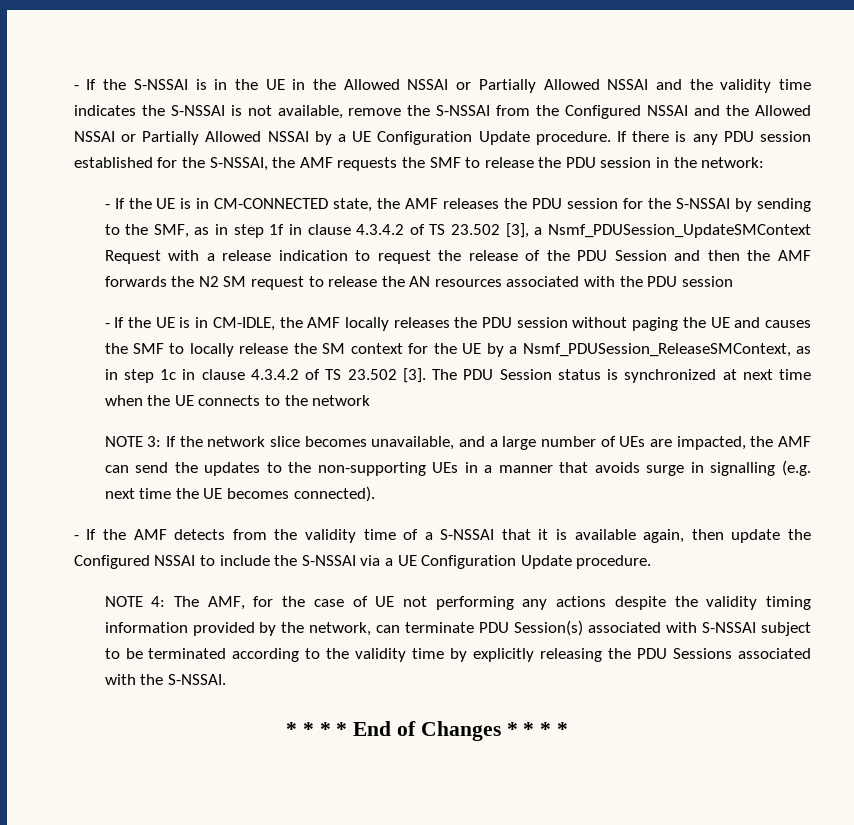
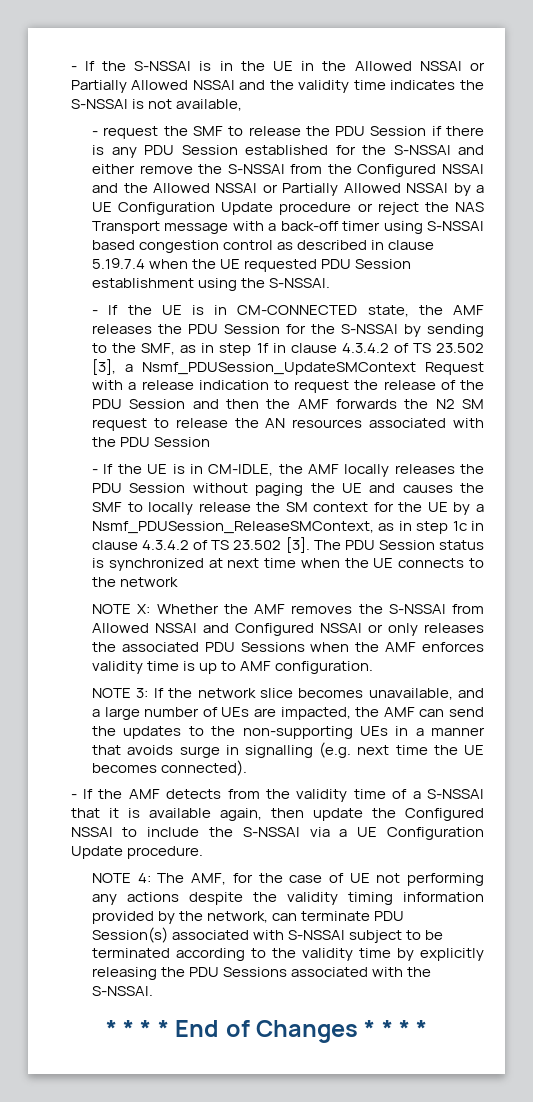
- - If the S-NSSAI is in the UE in the Allowed NSSAI or Partially Allowed NSSAI and the validity time indicates the S-NSSAI is not available, remove the S-NSSAI from the Configured NSSAI and the Allowed NSSAI or Partially Allowed NSSAI by a UE Configuration Update procedure. If there is any PDU session established for the S-NSSAI, the AMF requests the SMF to release the PDU session in the network:
+ - If the S-NSSAI is in the UE in the Allowed NSSAI or Partially Allowed NSSAI and the validity time indicates the S-NSSAI is not available,
+ - request the SMF to release the PDU Session if there is any PDU Session established for the S-NSSAI and either remove the S-NSSAI from the Configured NSSAI and the Allowed NSSAI or Partially Allowed NSSAI by a UE Configuration Update procedure or reject the NAS Transport message with a back-off timer using S-NSSAI based congestion control as described in clause 5.19.7.4 when the UE requested PDU Session establishment using the S-NSSAI.
- - If the UE is in CM-CONNECTED state, the AMF releases the PDU session for the S-NSSAI by sending to the SMF, as in step 1f in clause 4.3.4.2 of TS 23.502 [3], a Nsmf_PDUSession_UpdateSMContext Request with a release indication to request the release of the PDU Session and then the AMF forwards the N2 SM request to release the AN resources associated with the PDU session
+ - If the UE is in CM-CONNECTED state, the AMF releases the PDU Session for the S-NSSAI by sending to the SMF, as in step 1f in clause 4.3.4.2 of TS 23.502 [3], a Nsmf_PDUSession_UpdateSMContext Request with a release indication to request the release of the PDU Session and then the AMF forwards the N2 SM request to release the AN resources associated with the PDU Session
- - If the UE is in CM-IDLE, the AMF locally releases the PDU session without paging the UE and causes the SMF to locally release the SM context for the UE by a Nsmf_PDUSession_ReleaseSMContext, as in step 1c in clause 4.3.4.2 of TS 23.502 [3].
+ - If the UE is in CM-IDLE, the AMF locally releases the PDU Session without paging the UE and causes the SMF to locally release the SM context for the UE by a Nsmf_PDUSession_ReleaseSMContext, as in step 1c in clause 4.3.4.2 of TS 23.502 [3].
+ NOTE X: Whether the AMF removes the S-NSSAI from Allowed NSSAI and Configured NSSAI or only releases the associated PDU Sessions when the AMF enforces validity time is up to AMF configuration.

